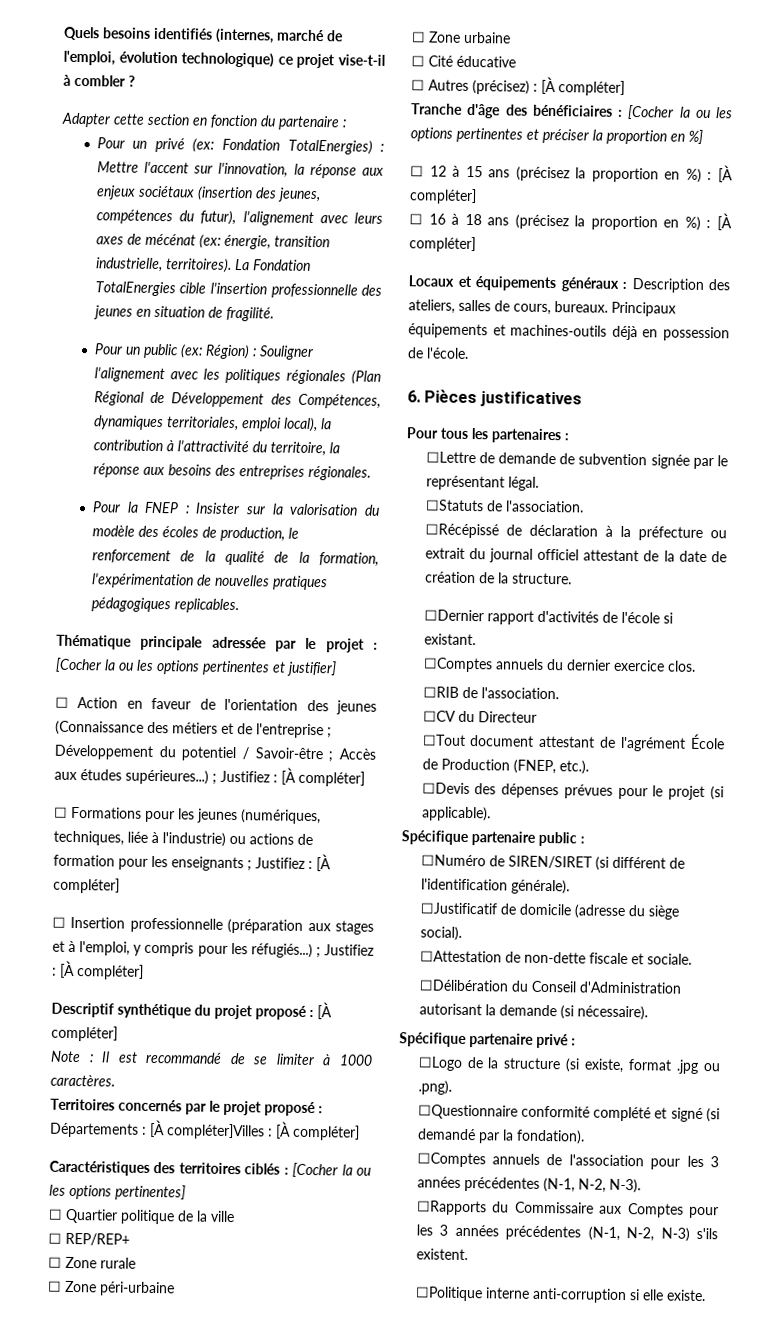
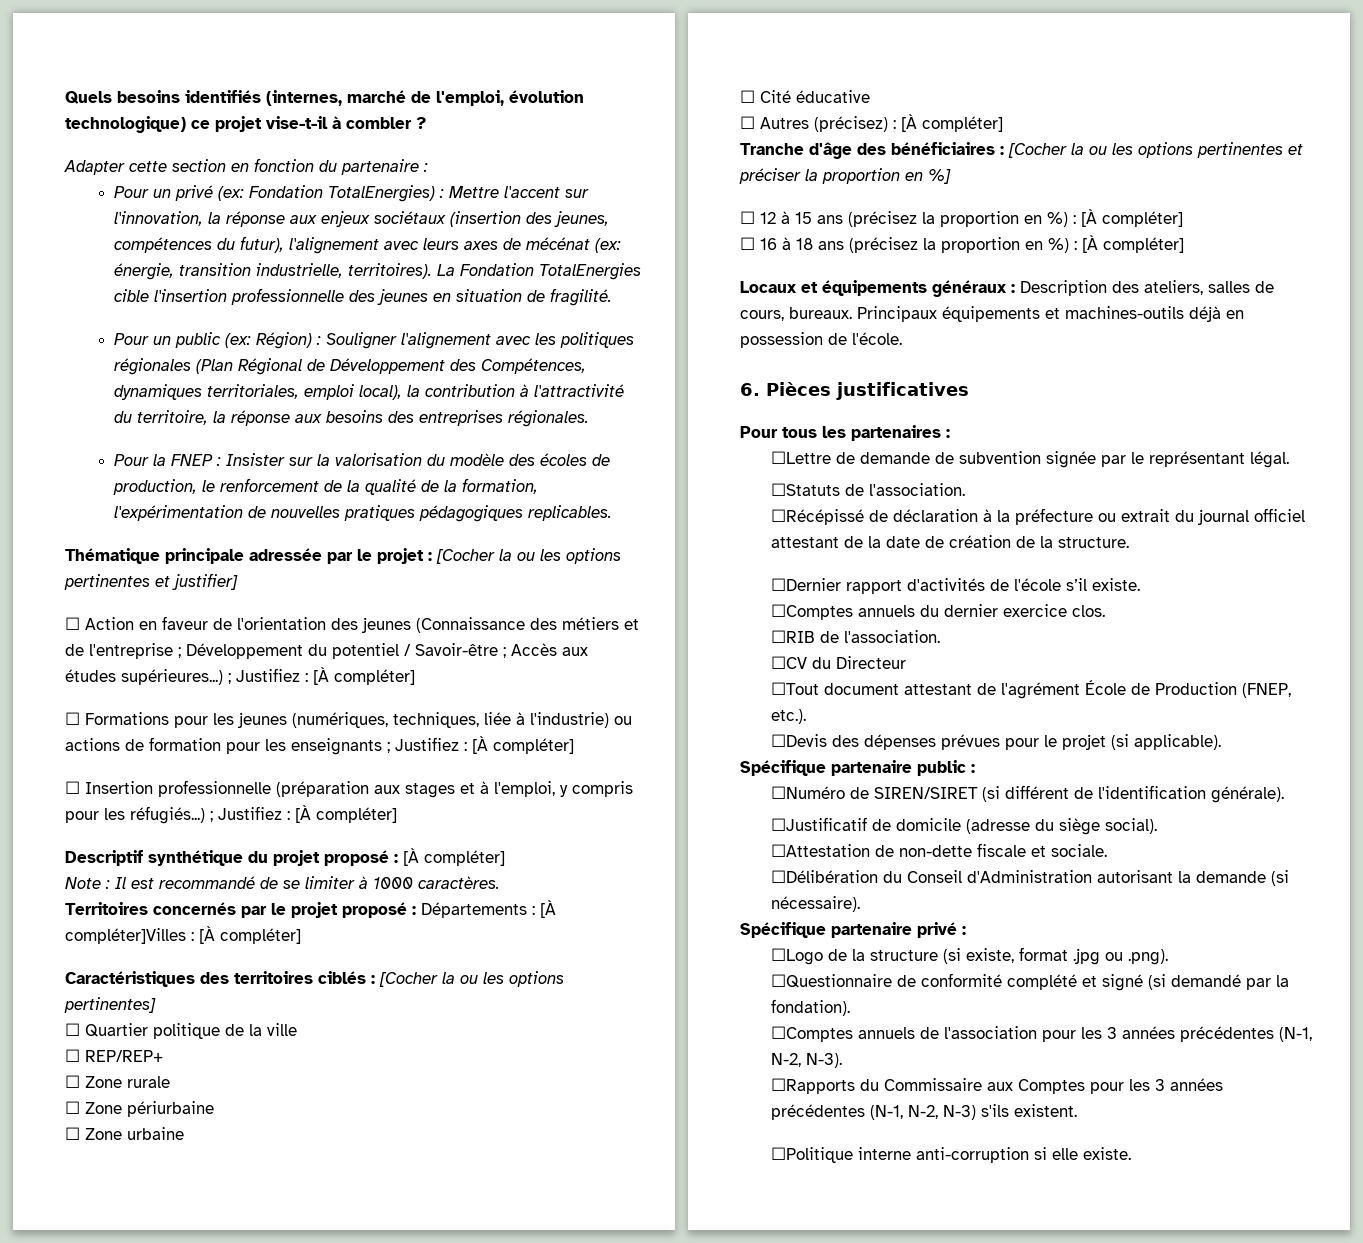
- ☐ Zone péri-urbaine
+ ☐ Zone périurbaine
- ☐Dernier rapport d'activités de l'école si existant.
+ ☐Dernier rapport d'activités de l'école s’il existe.
- ☐Questionnaire conformité complété et signé (si demandé par la fondation).
+ ☐Questionnaire de conformité complété et signé (si demandé par la fondation).

